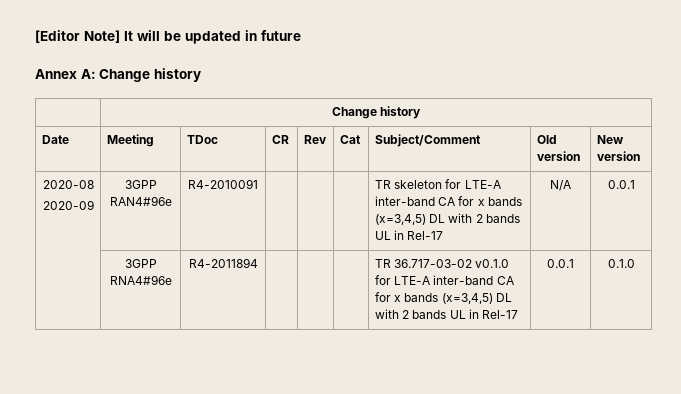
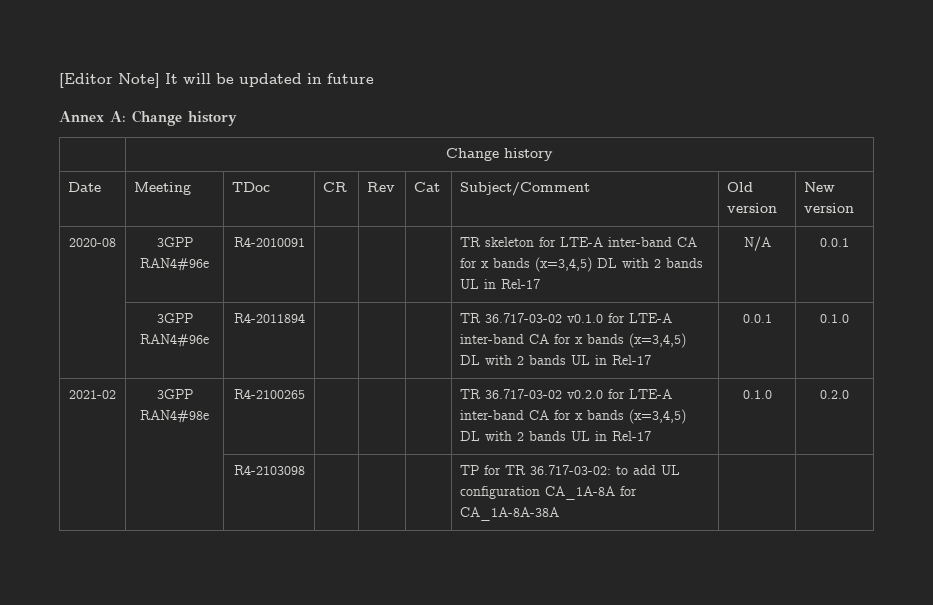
- 2020-08
- 2020-09 | 3GPP RAN4#96e | R4-2010091 | | | | TR skeleton for LTE-A inter-band CA for x bands (x=3,4,5) DL with 2 bands UL in Rel-17 | N/A | 0.0.1
+ 2020-08 | 3GPP RAN4#96e | R4-2010091 | | | | TR skeleton for LTE-A inter-band CA for x bands (x=3,4,5) DL with 2 bands UL in Rel-17 | N/A | 0.0.1
- | 3GPP RNA4#96e | R4-2011894 | | | | TR 36.717-03-02 v0.1.0 for LTE-A inter-band CA for x bands (x=3,4,5) DL with 2 bands UL in Rel-17 | 0.0.1 | 0.1.0
+ | 3GPP RAN4#96e | R4-2011894 | | | | TR 36.717-03-02 v0.1.0 for LTE-A inter-band CA for x bands (x=3,4,5) DL with 2 bands UL in Rel-17 | 0.0.1 | 0.1.0
+ 2021-02 | 3GPP RAN4#98e | R4-2100265 | | | | TR 36.717-03-02 v0.2.0 for LTE-A inter-band CA for x bands (x=3,4,5) DL with 2 bands UL in Rel-17 | 0.1.0 | 0.2.0
+ | | R4-2103098 | | | | TP for TR 36.717-03-02: to add UL configuration CA_1A-8A for CA_1A-8A-38A | |

